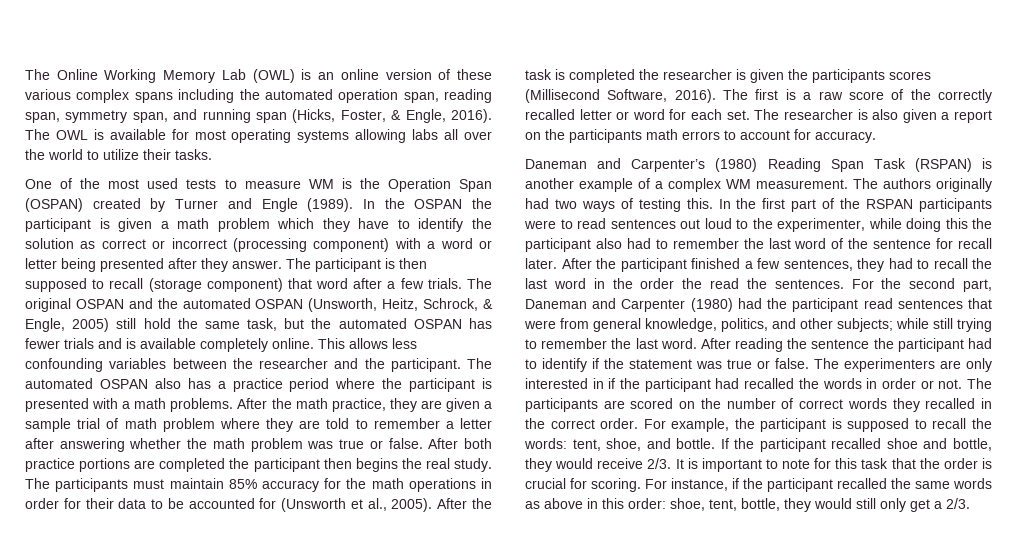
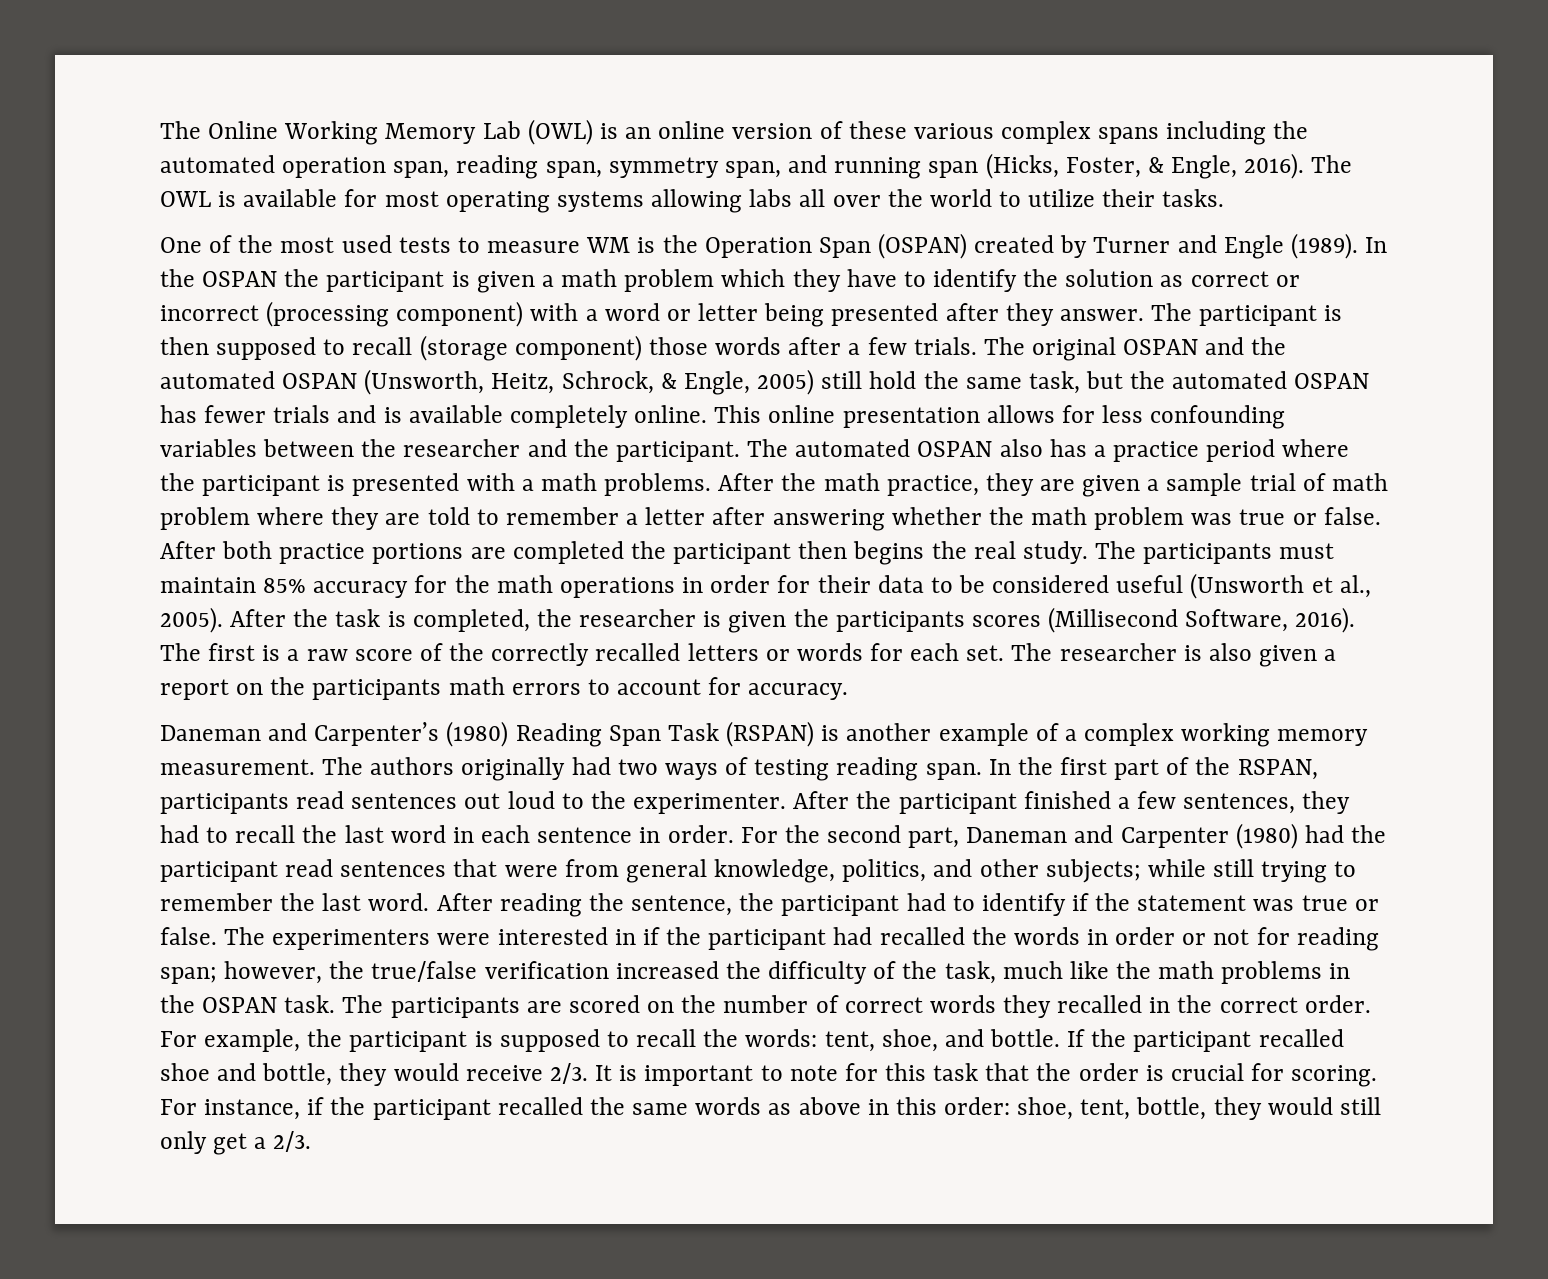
- The participant is then supposed to recall (storage component) that word after a few trials.
+ The participant is then supposed to recall (storage component) those words after a few trials.
- This allows less confounding variables between the researcher and the participant.
+ This online presentation allows for less confounding variables between the researcher and the participant.
- The participants must maintain 85% accuracy for the math operations in order for their data to be accounted for (Unsworth et al., 2005).
+ The participants must maintain 85% accuracy for the math operations in order for their data to be considered useful (Unsworth et al., 2005).
- After the task is completed the researcher is given the participants scores (Millisecond Software, 2016).
+ After the task is completed, the researcher is given the participants scores (Millisecond Software, 2016).
- The first is a raw score of the correctly recalled letter or word for each set.
+ The first is a raw score of the correctly recalled letters or words for each set.
- Daneman and Carpenter’s (1980) Reading Span Task (RSPAN) is another example of a complex WM measurement.
+ Daneman and Carpenter’s (1980) Reading Span Task (RSPAN) is another example of a complex working memory measurement.
- The authors originally had two ways of testing this.
+ The authors originally had two ways of testing reading span.
- In the first part of the RSPAN participants were to read sentences out loud to the experimenter, while doing this the participant also had to remember the last word of the sentence for recall later.
+ In the first part of the RSPAN, participants read sentences out loud to the experimenter.
- After the participant finished a few sentences, they had to recall the last word in the order the read the sentences.
+ After the participant finished a few sentences, they had to recall the last word in each sentence in order.
- After reading the sentence the participant had to identify if the statement was true or false.
+ After reading the sentence, the participant had to identify if the statement was true or false.
- The experimenters are only interested in if the participant had recalled the words in order or not.
+ The experimenters were interested in if the participant had recalled the words in order or not for reading span; however, the true/false verification increased the difficulty of the task, much like the math problems in the OSPAN task.

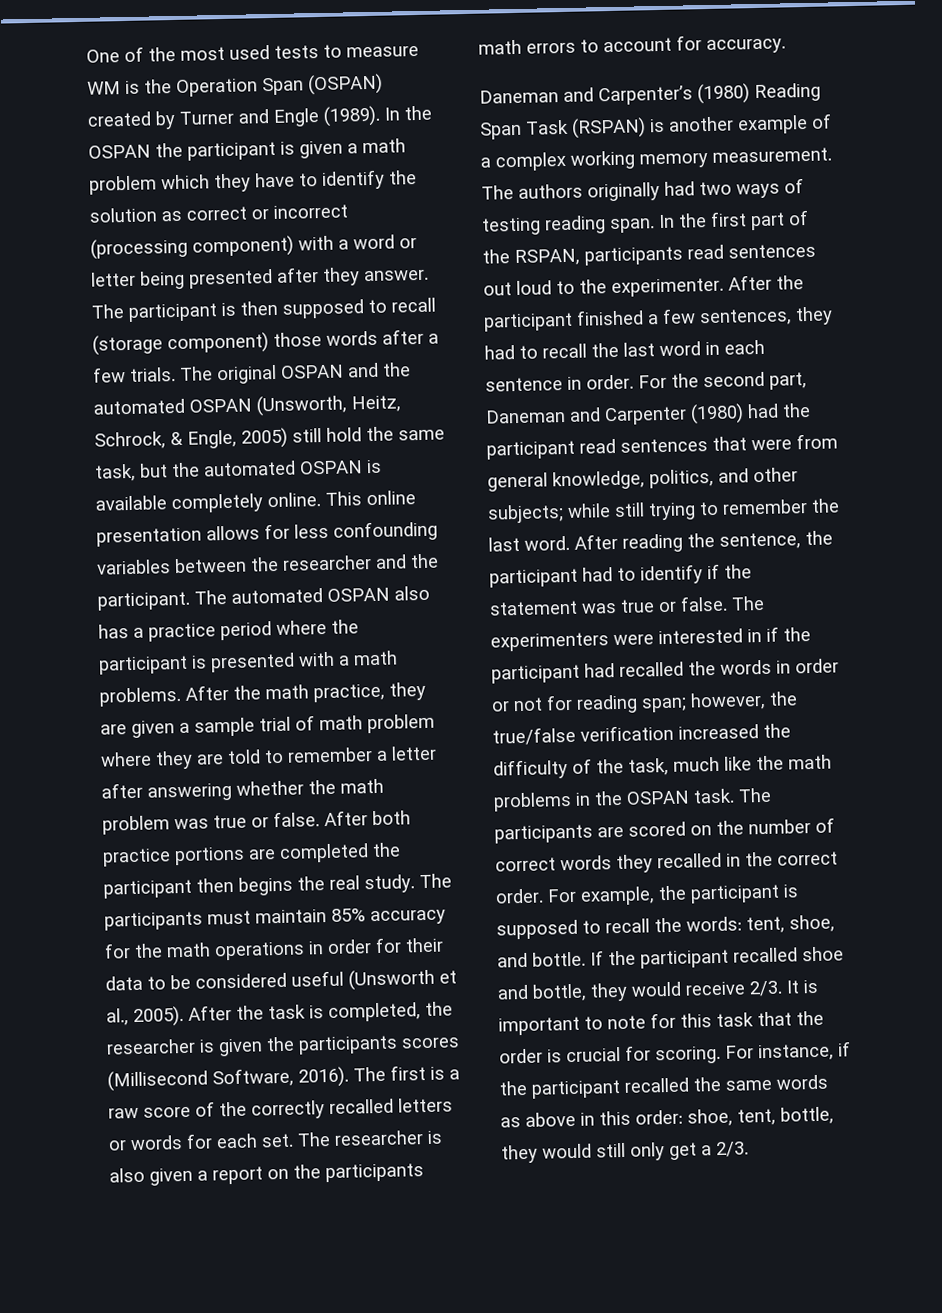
- The Online Working Memory Lab (OWL) is an online version of these various complex spans including the automated operation span, reading span, symmetry span, and running span (Hicks, Foster, & Engle, 2016). The OWL is available for most operating systems allowing labs all over the world to utilize their tasks.
- The original OSPAN and the automated OSPAN (Unsworth, Heitz, Schrock, & Engle, 2005) still hold the same task, but the automated OSPAN has fewer trials and is available completely online.
+ The original OSPAN and the automated OSPAN (Unsworth, Heitz, Schrock, & Engle, 2005) still hold the same task, but the automated OSPAN is available completely online.

